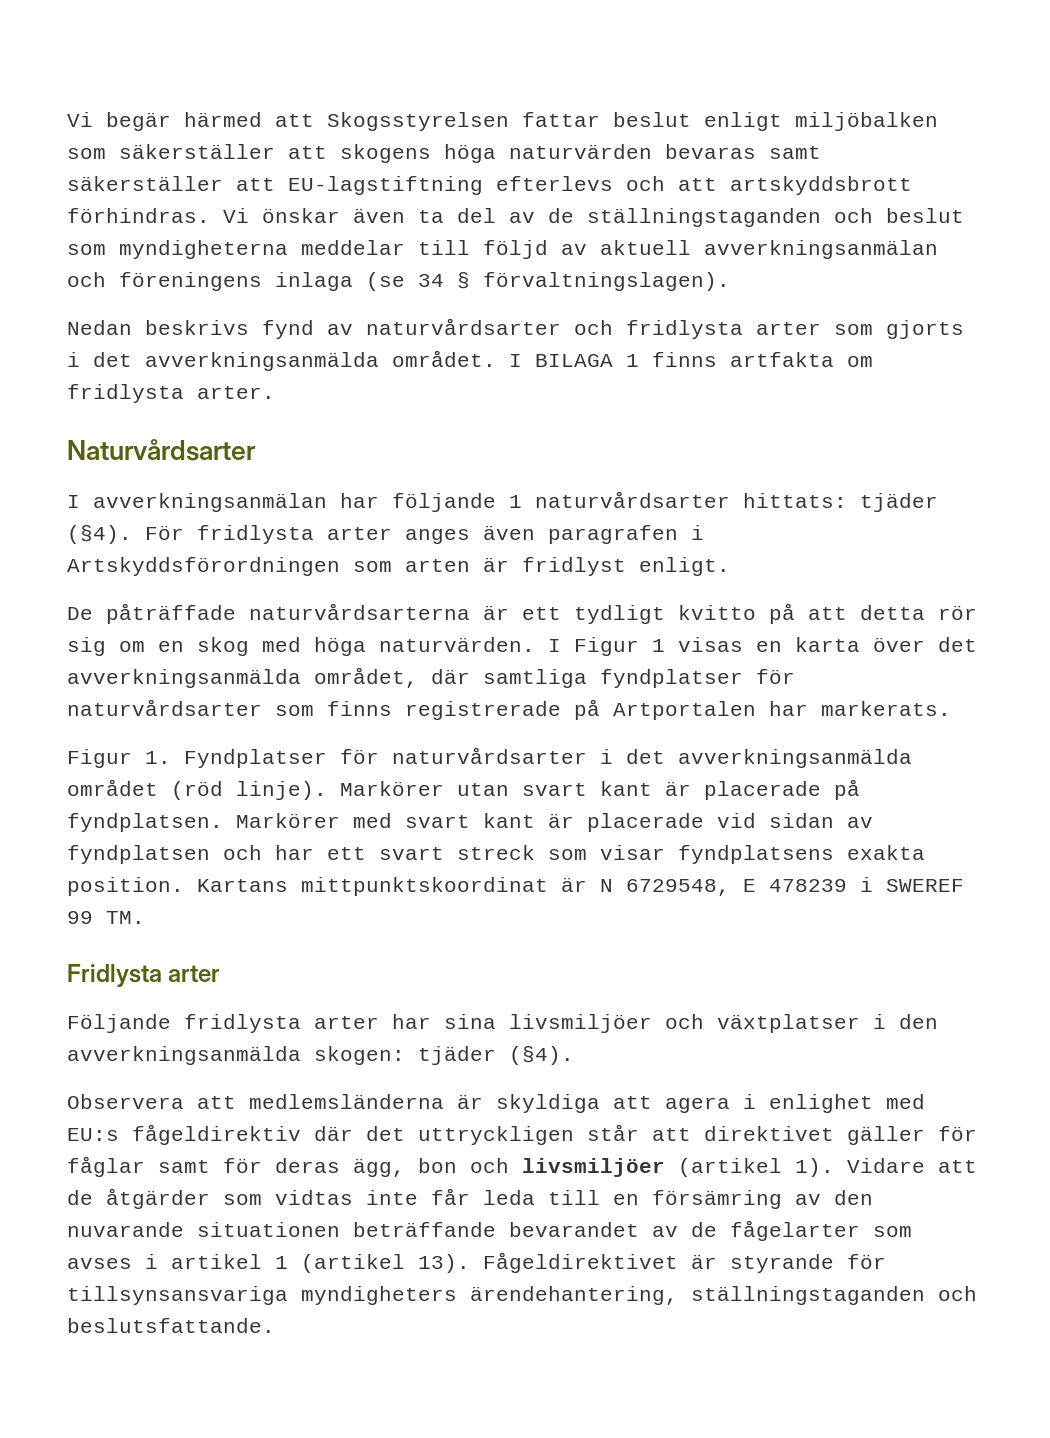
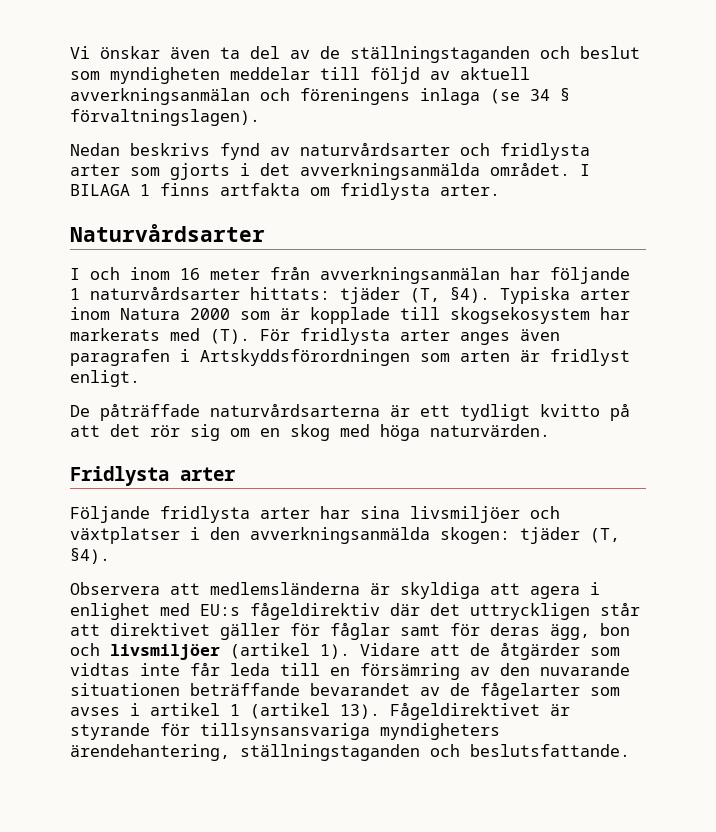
- Vi begär härmed att Skogsstyrelsen fattar beslut enligt miljöbalken som säkerställer att skogens höga naturvärden bevaras samt säkerställer att EU-lagstiftning efterlevs och att artskyddsbrott förhindras. Vi önskar även ta del av de ställningstaganden och beslut som myndigheterna meddelar till följd av aktuell avverkningsanmälan och föreningens inlaga (se 34 § förvaltningslagen).
+ Vi önskar även ta del av de ställningstaganden och beslut som myndigheten meddelar till följd av aktuell avverkningsanmälan och föreningens inlaga (se 34 § förvaltningslagen).
- I avverkningsanmälan har följande 1 naturvårdsarter hittats: tjäder (§4). För fridlysta arter anges även paragrafen i Artskyddsförordningen som arten är fridlyst enligt.
+ I och inom 16 meter från avverkningsanmälan har följande 1 naturvårdsarter hittats: tjäder (T, §4). Typiska arter inom Natura 2000 som är kopplade till skogsekosystem har markerats med (T). För fridlysta arter anges även paragrafen i Artskyddsförordningen som arten är fridlyst enligt.
- De påträffade naturvårdsarterna är ett tydligt kvitto på att detta rör sig om en skog med höga naturvärden. I Figur 1 visas en karta över det avverkningsanmälda området, där samtliga fyndplatser för naturvårdsarter som finns registrerade på Artportalen har markerats.
- Figur 1. Fyndplatser för naturvårdsarter i det avverkningsanmälda området (röd linje). Markörer utan svart kant är placerade på fyndplatsen. Markörer med svart kant är placerade vid sidan av fyndplatsen och har ett svart streck som visar fyndplatsens exakta position. Kartans mittpunktskoordinat är N 6729548, E 478239 i SWEREF 99 TM.
+ De påträffade naturvårdsarterna är ett tydligt kvitto på att det rör sig om en skog med höga naturvärden.
- Följande fridlysta arter har sina livsmiljöer och växtplatser i den avverkningsanmälda skogen: tjäder (§4).
+ Följande fridlysta arter har sina livsmiljöer och växtplatser i den avverkningsanmälda skogen: tjäder (T, §4).

